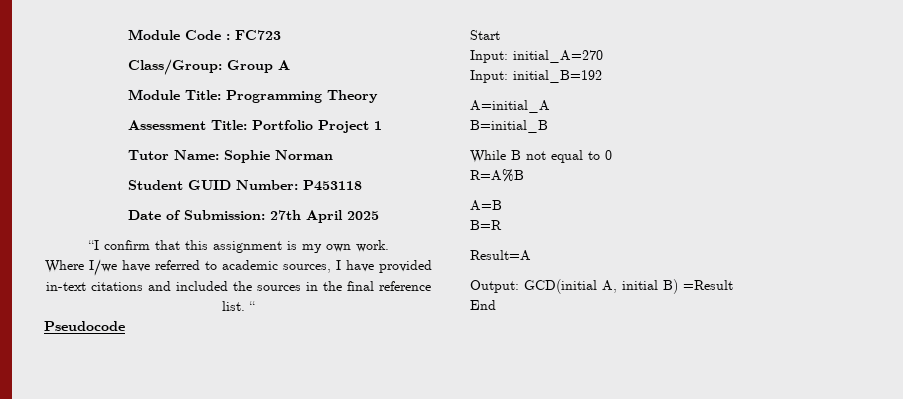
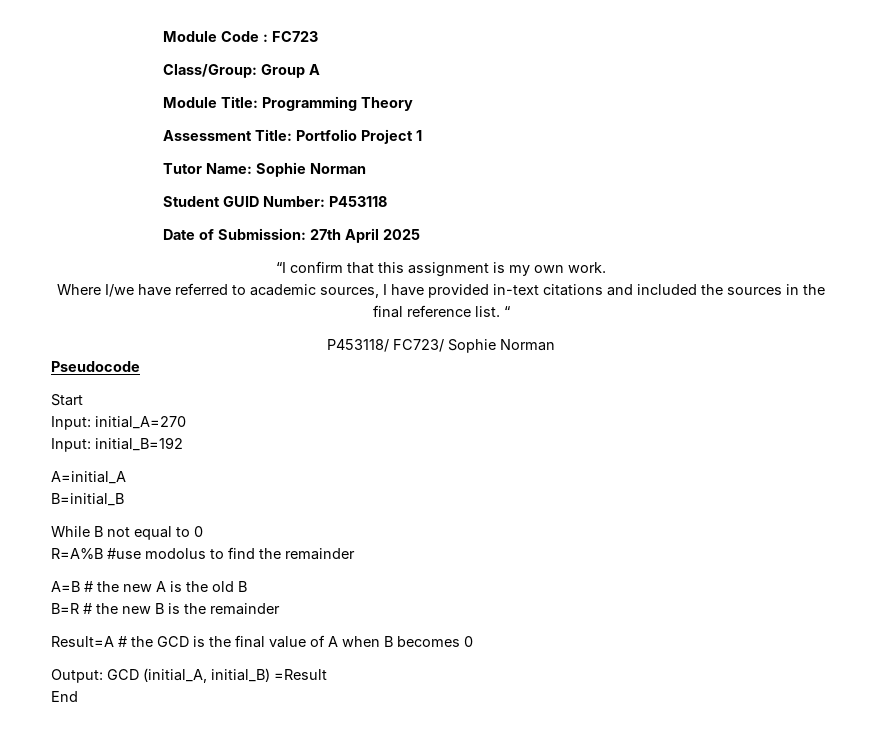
+ P453118/ FC723/ Sophie Norman
- R=A%B
- A=B
- B=R
- Result=A
- Output: GCD(initial A, initial B) =Result
+ R=A%B #use modolus to find the remainder
+ A=B # the new A is the old B
+ B=R # the new B is the remainder
+ Result=A # the GCD is the final value of A when B becomes 0
+ Output: GCD (initial_A, initial_B) =Result

